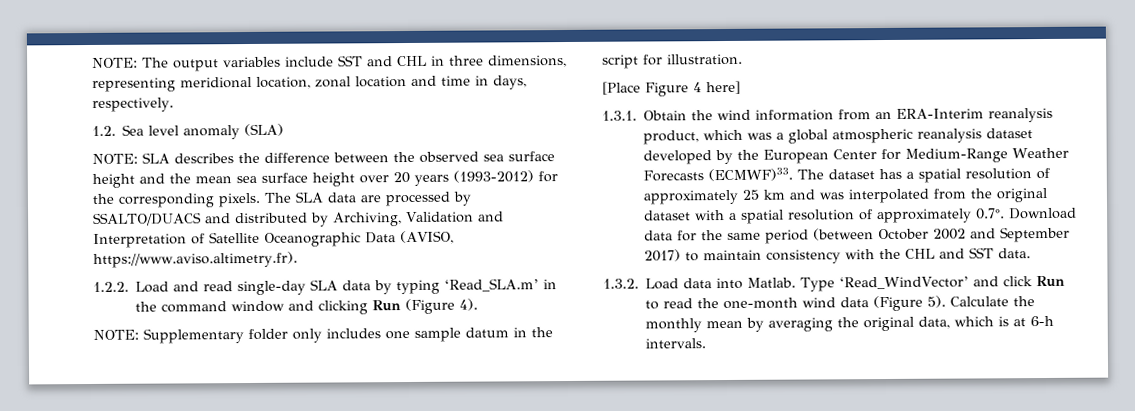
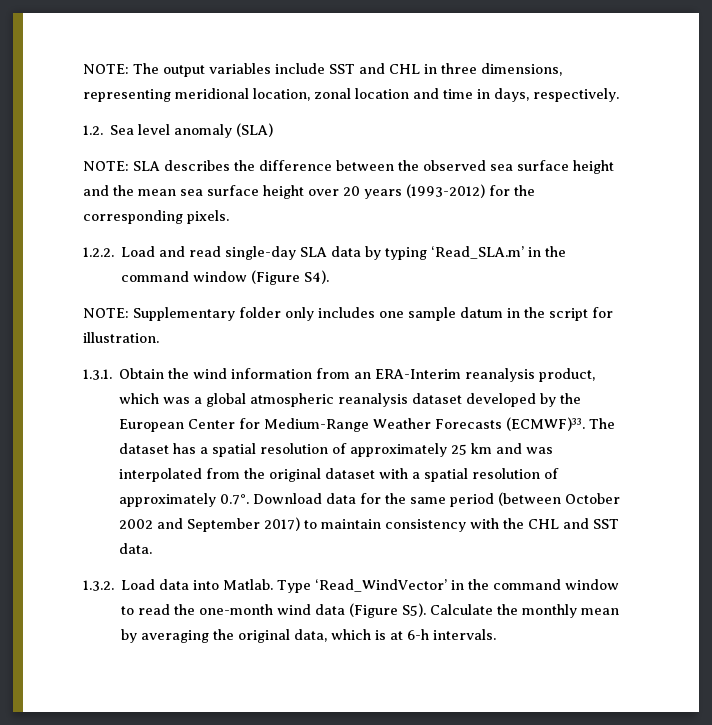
- The SLA data are processed by SSALTO/DUACS and distributed by Archiving, Validation and Interpretation of Satellite Oceanographic Data (AVISO, https://www.aviso.altimetry.fr).
- 1.2.2. Load and read single-day SLA data by typing ‘Read_SLA.m’ in the command window and clicking Run (Figure 4).
+ 1.2.2. Load and read single-day SLA data by typing ‘Read_SLA.m’ in the command window (Figure S4).
- [Place Figure 4 here]
- Type ‘Read_WindVector’ and click Run to read the one-month wind data (Figure 5). Calculate the monthly mean by averaging the original data, which is at 6-h intervals.
+ Type ‘Read_WindVector’ in the command window to read the one-month wind data (Figure S5). Calculate the monthly mean by averaging the original data, which is at 6-h intervals.

